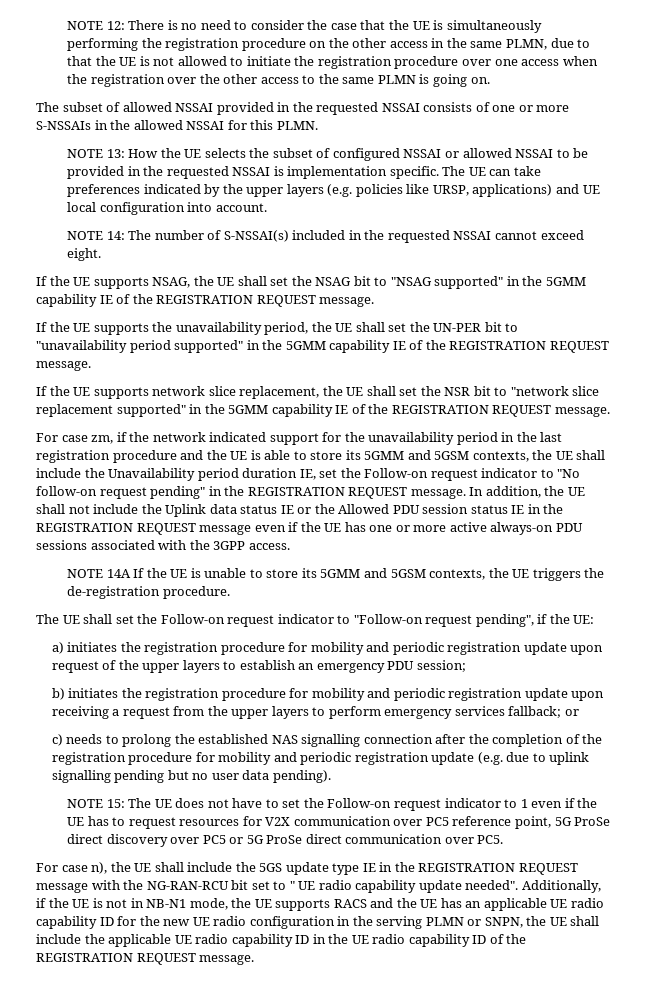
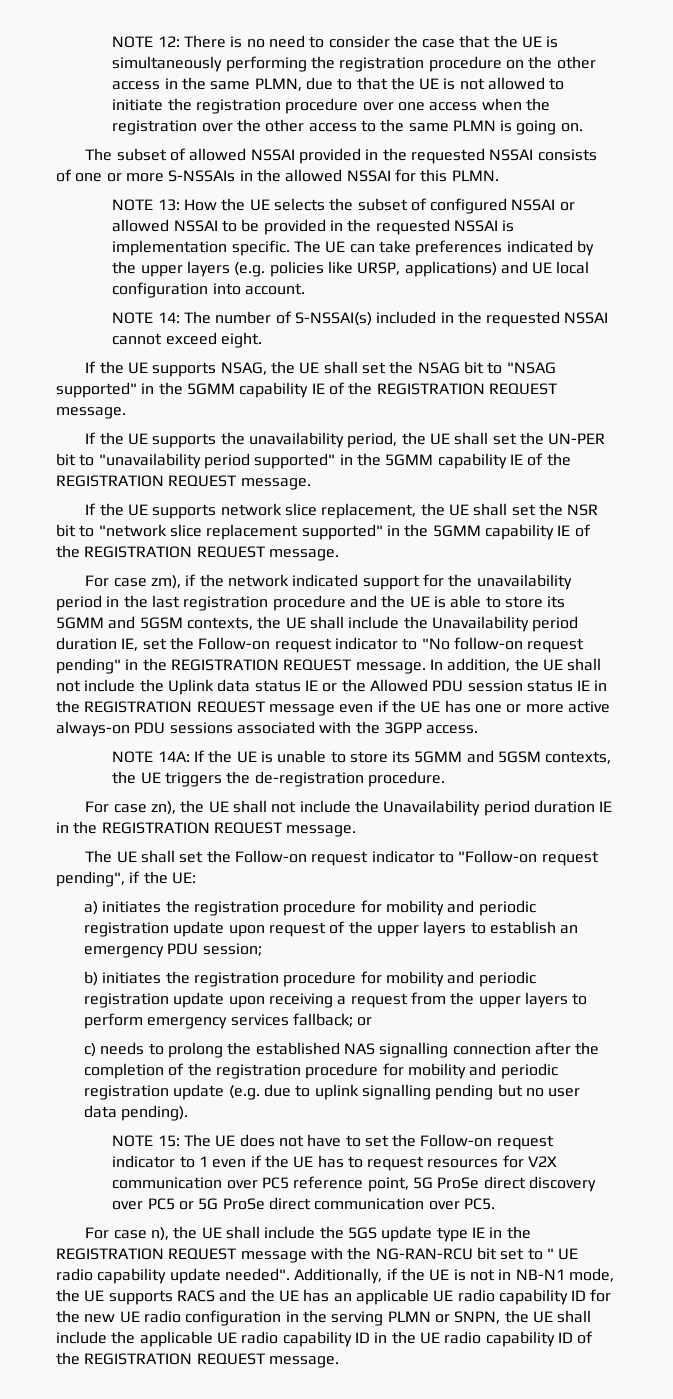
- For case zm, if the network indicated support for the unavailability period in the last registration procedure and the UE is able to store its 5GMM and 5GSM contexts, the UE shall include the Unavailability period duration IE, set the Follow-on request indicator to "No follow-on request pending" in the REGISTRATION REQUEST message.
+ For case zm), if the network indicated support for the unavailability period in the last registration procedure and the UE is able to store its 5GMM and 5GSM contexts, the UE shall include the Unavailability period duration IE, set the Follow-on request indicator to "No follow-on request pending" in the REGISTRATION REQUEST message.
- NOTE 14A If the UE is unable to store its 5GMM and 5GSM contexts, the UE triggers the de-registration procedure.
+ NOTE 14A: If the UE is unable to store its 5GMM and 5GSM contexts, the UE triggers the de-registration procedure.
+ For case zn), the UE shall not include the Unavailability period duration IE in the REGISTRATION REQUEST message.

